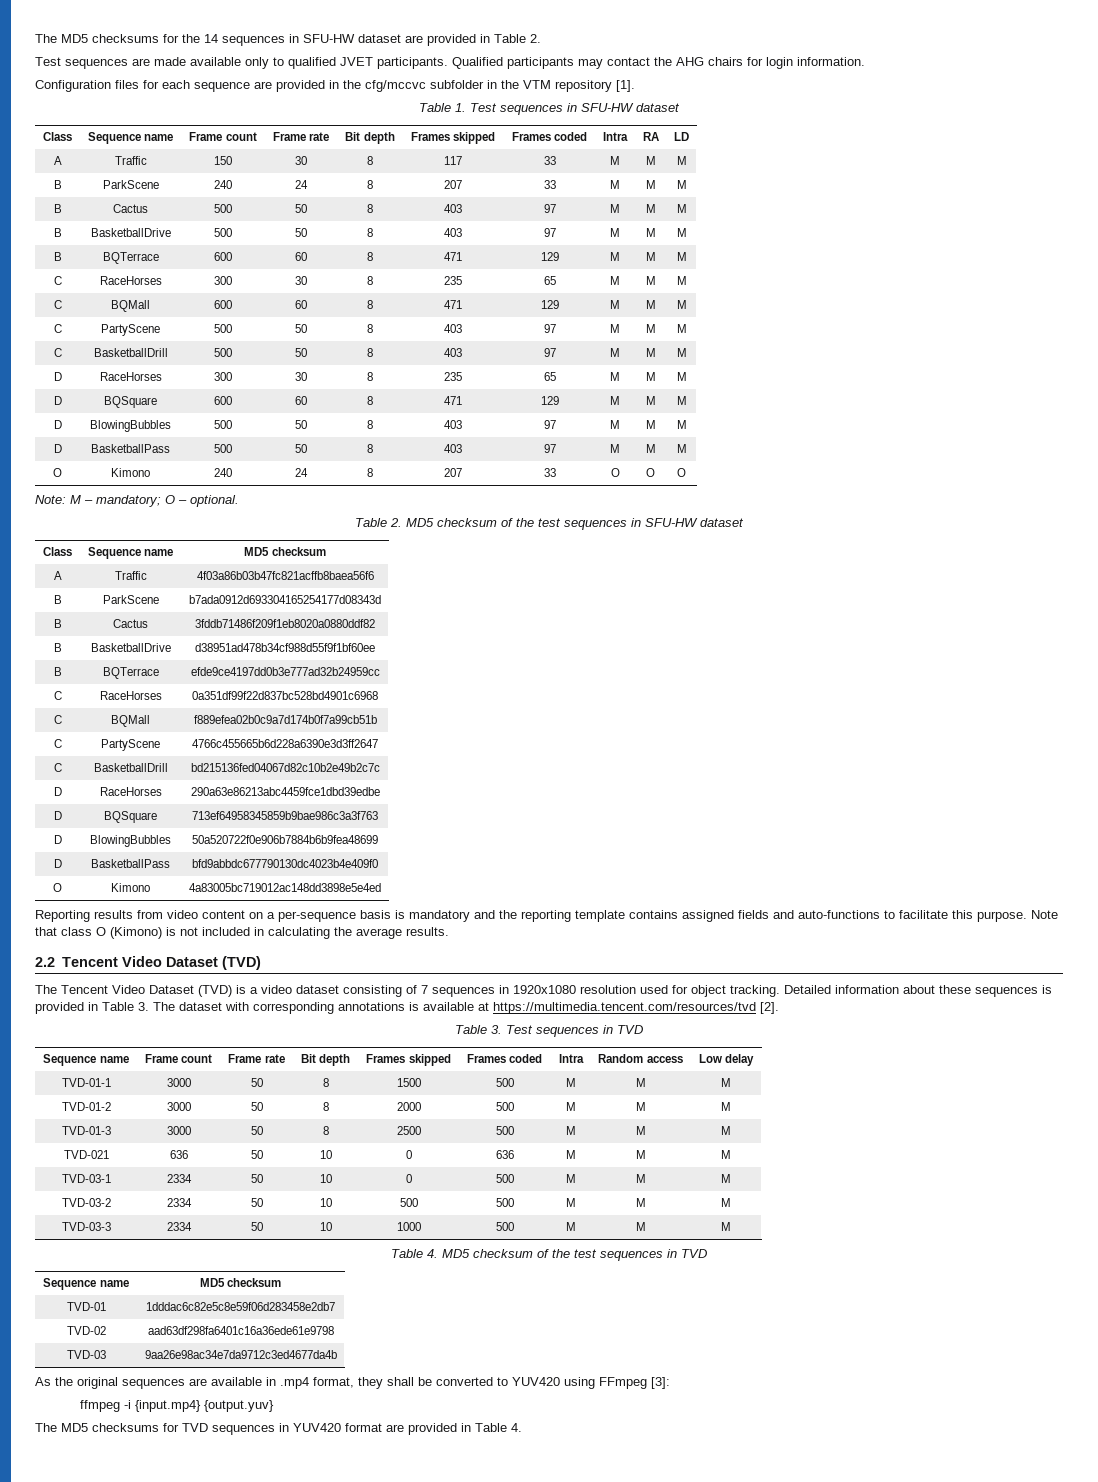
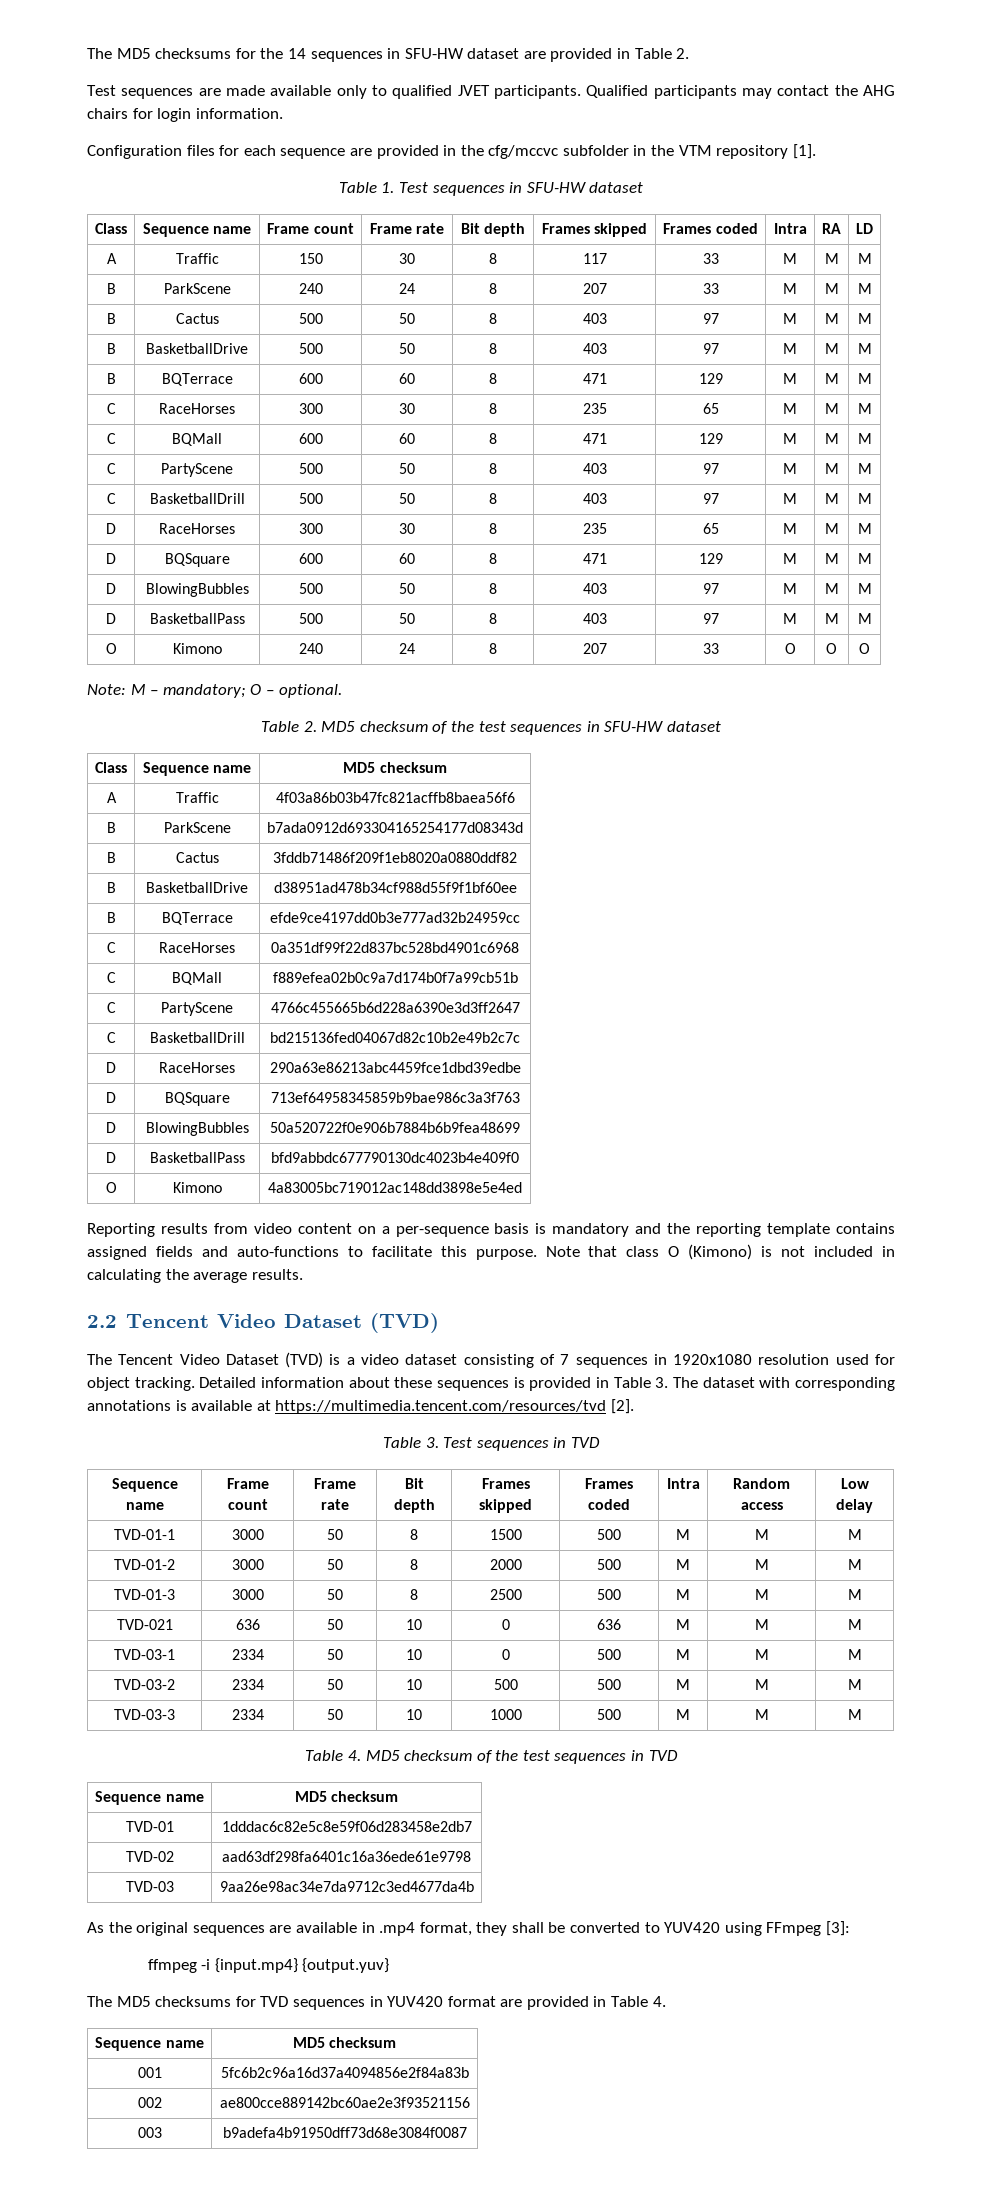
  The MD5 checksums for TVD sequences in YUV420 format are provided in Table 4.
+ Sequence name | MD5 checksum
+ 001 | 5fc6b2c96a16d37a4094856e2f84a83b
+ 002 | ae800cce889142bc60ae2e3f93521156
+ 003 | b9adefa4b91950dff73d68e3084f0087

